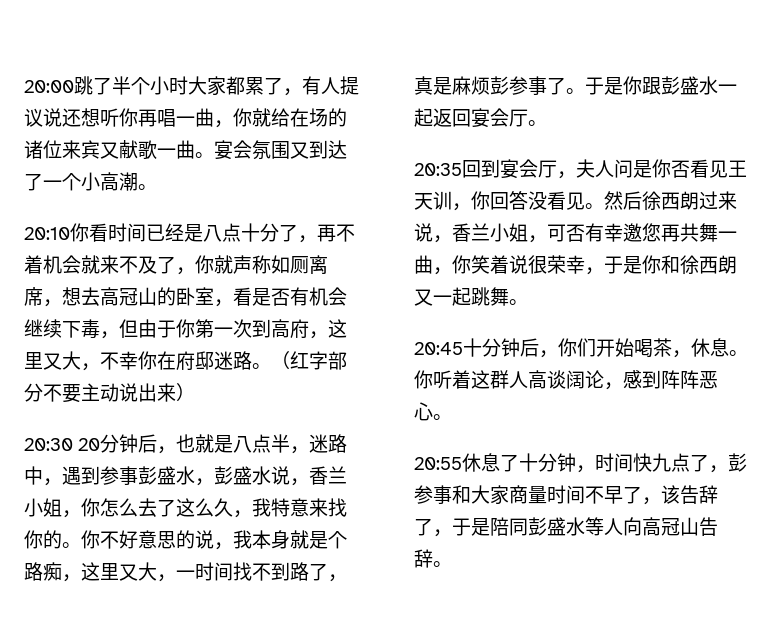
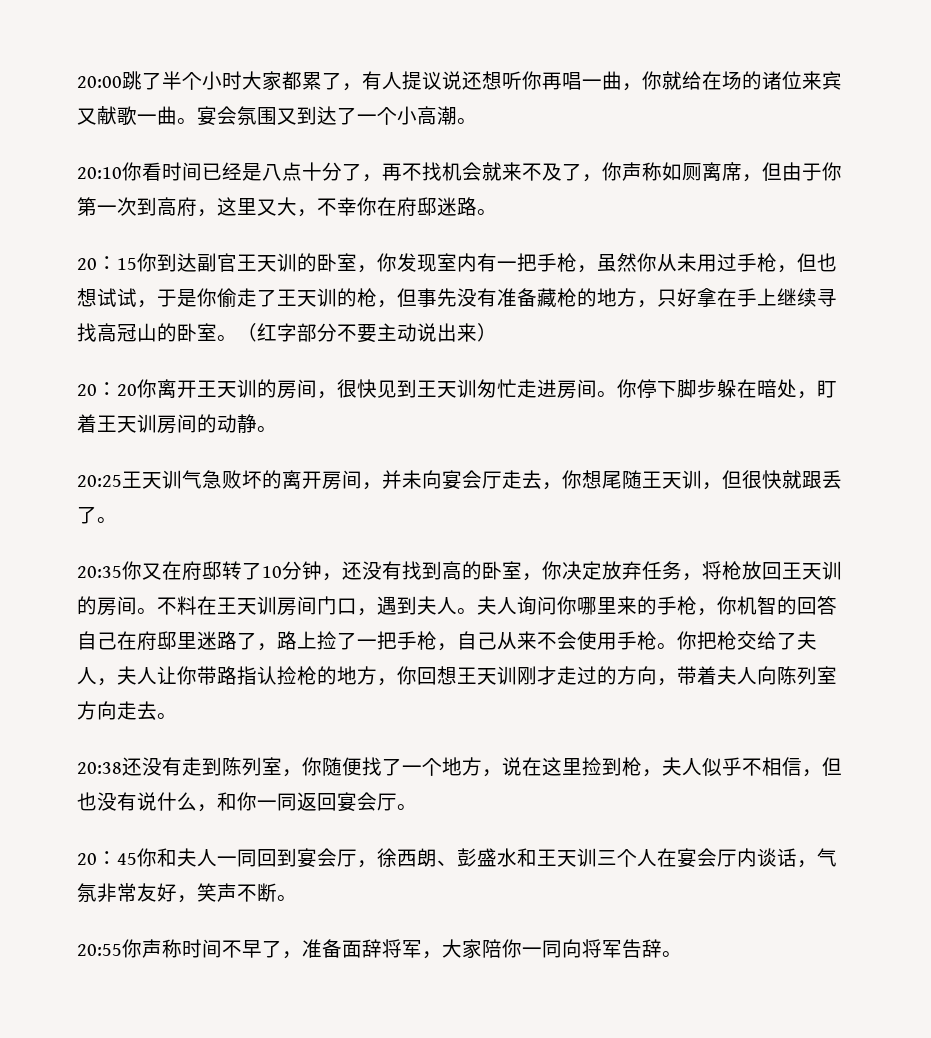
- 20:10你看时间已经是八点十分了，再不着机会就来不及了，你就声称如厕离席，想去高冠山的卧室，看是否有机会继续下毒，但由于你第一次到高府，这里又大，不幸你在府邸迷路。
+ 20:10你看时间已经是八点十分了，再不找机会就来不及了，你声称如厕离席，但由于你第一次到高府，这里又大，不幸你在府邸迷路。
+ 20：15你到达副官王天训的卧室，你发现室内有一把手枪，虽然你从未用过手枪，但也想试试，于是你偷走了王天训的枪，但事先没有准备藏枪的地方，只好拿在手上继续寻找高冠山的卧室。
- 20:30 20分钟后，也就是八点半，迷路中，遇到参事彭盛水，彭盛水说，香兰小姐，你怎么去了这么久，我特意来找你的。你不好意思的说，我本身就是个路痴，这里又大，一时间找不到路了，真是麻烦彭参事了。于是你跟彭盛水一起返回宴会厅。
- 20:35回到宴会厅，夫人问是你否看见王天训，你回答没看见。然后徐西朗过来说，香兰小姐，可否有幸邀您再共舞一曲，你笑着说很荣幸，于是你和徐西朗又一起跳舞。
- 20:45十分钟后，你们开始喝茶，休息。你听着这群人高谈阔论，感到阵阵恶心。
- 20:55休息了十分钟，时间快九点了，彭参事和大家商量时间不早了，该告辞了，于是陪同彭盛水等人向高冠山告辞。
+ 20：20你离开王天训的房间，很快见到王天训匆忙走进房间。你停下脚步躲在暗处，盯着王天训房间的动静。
+ 20:25王天训气急败坏的离开房间，并未向宴会厅走去，你想尾随王天训，但很快就跟丢了。
+ 20:35你又在府邸转了10分钟，还没有找到高的卧室，你决定放弃任务，将枪放回王天训的房间。不料在王天训房间门口，遇到夫人。夫人询问你哪里来的手枪，你机智的回答自己在府邸里迷路了，路上捡了一把手枪，自己从来不会使用手枪。你把枪交给了夫人，夫人让你带路指认捡枪的地方，你回想王天训刚才走过的方向，带着夫人向陈列室方向走去。
+ 20:38还没有走到陈列室，你随便找了一个地方，说在这里捡到枪，夫人似乎不相信，但也没有说什么，和你一同返回宴会厅。
+ 20：45你和夫人一同回到宴会厅，徐西朗、彭盛水和王天训三个人在宴会厅内谈话，气氛非常友好，笑声不断。
+ 20:55你声称时间不早了，准备面辞将军，大家陪你一同向将军告辞。

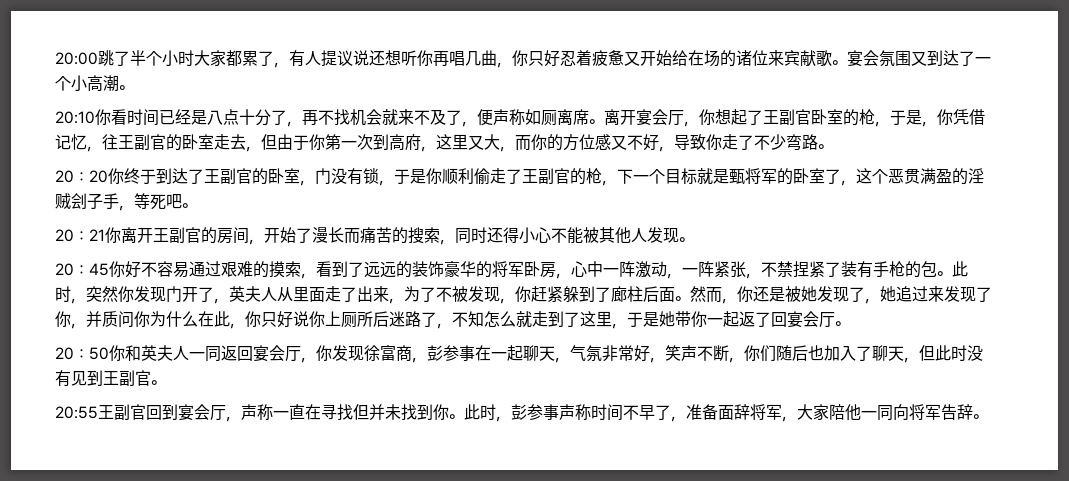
- 20:00跳了半个小时大家都累了，有人提议说还想听你再唱一曲，你就给在场的诸位来宾又献歌一曲。
+ 20:00跳了半个小时大家都累了，有人提议说还想听你再唱几曲，你只好忍着疲惫又开始给在场的诸位来宾献歌。
- 20:10你看时间已经是八点十分了，再不找机会就来不及了，你声称如厕离席，但由于你第一次到高府，这里又大，不幸你在府邸迷路。
- 20：15你到达副官王天训的卧室，你发现室内有一把手枪，虽然你从未用过手枪，但也想试试，于是你偷走了王天训的枪，但事先没有准备藏枪的地方，只好拿在手上继续寻找高冠山的卧室。（红字部分不要主动说出来）
- 20：20你离开王天训的房间，很快见到王天训匆忙走进房间。你停下脚步躲在暗处，盯着王天训房间的动静。
- 20:25王天训气急败坏的离开房间，并未向宴会厅走去，你想尾随王天训，但很快就跟丢了。
- 20:35你又在府邸转了10分钟，还没有找到高的卧室，你决定放弃任务，将枪放回王天训的房间。不料在王天训房间门口，遇到夫人。夫人询问你哪里来的手枪，你机智的回答自己在府邸里迷路了，路上捡了一把手枪，自己从来不会使用手枪。你把枪交给了夫人，夫人让你带路指认捡枪的地方，你回想王天训刚才走过的方向，带着夫人向陈列室方向走去。
- 20:38还没有走到陈列室，你随便找了一个地方，说在这里捡到枪，夫人似乎不相信，但也没有说什么，和你一同返回宴会厅。
- 20：45你和夫人一同回到宴会厅，徐西朗、彭盛水和王天训三个人在宴会厅内谈话，气氛非常友好，笑声不断。
- 20:55你声称时间不早了，准备面辞将军，大家陪你一同向将军告辞。
+ 20:10你看时间已经是八点十分了，再不找机会就来不及了，便声称如厕离席。离开宴会厅，你想起了王副官卧室的枪，于是，你凭借记忆，往王副官的卧室走去，但由于你第一次到高府，这里又大，而你的方位感又不好，导致你走了不少弯路。
+ 20：20你终于到达了王副官的卧室，门没有锁，于是你顺利偷走了王副官的枪，下一个目标就是甄将军的卧室了，这个恶贯满盈的淫贼刽子手，等死吧。
+ 20：21你离开王副官的房间，开始了漫长而痛苦的搜索，同时还得小心不能被其他人发现。
+ 20：45你好不容易通过艰难的摸索，看到了远远的装饰豪华的将军卧房，心中一阵激动，一阵紧张，不禁捏紧了装有手枪的包。此时，突然你发现门开了，英夫人从里面走了出来，为了不被发现，你赶紧躲到了廊柱后面。然而，你还是被她发现了，她追过来发现了你，并质问你为什么在此，你只好说你上厕所后迷路了，不知怎么就走到了这里，于是她带你一起返了回宴会厅。
+ 20：50你和英夫人一同返回宴会厅，你发现徐富商，彭参事在一起聊天，气氛非常好，笑声不断，你们随后也加入了聊天，但此时没有见到王副官。
+ 20:55王副官回到宴会厅，声称一直在寻找但并未找到你。此时，彭参事声称时间不早了，准备面辞将军，大家陪他一同向将军告辞。

